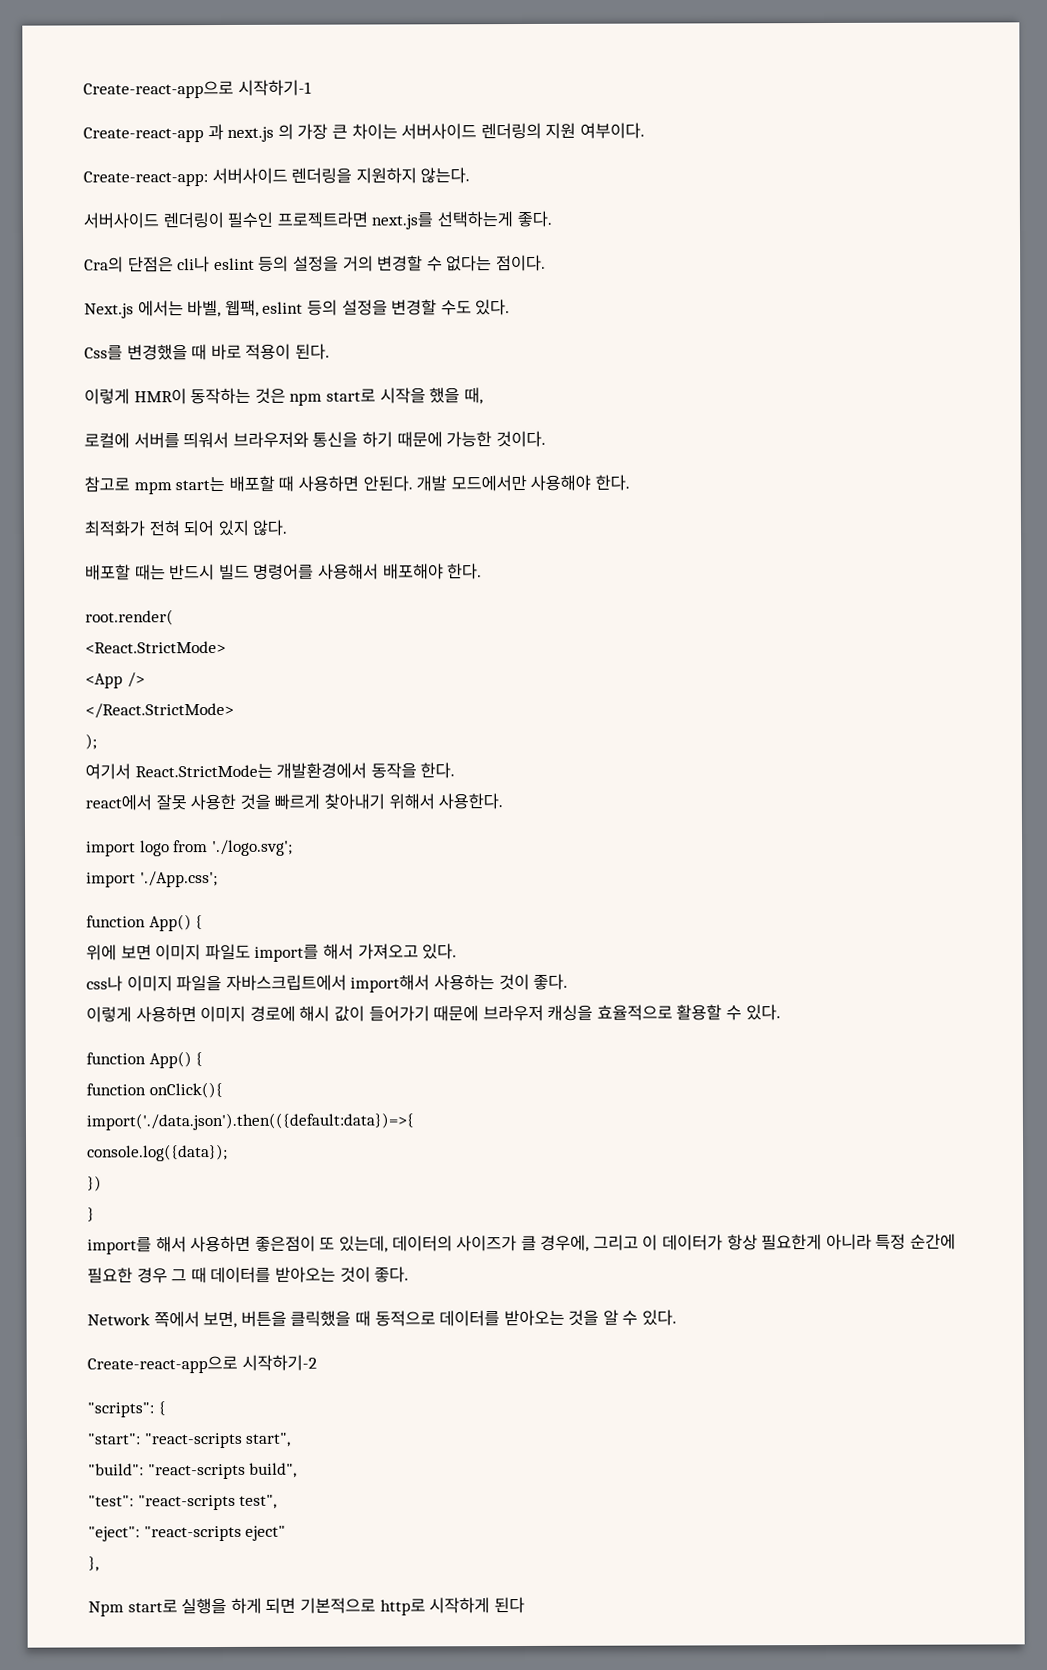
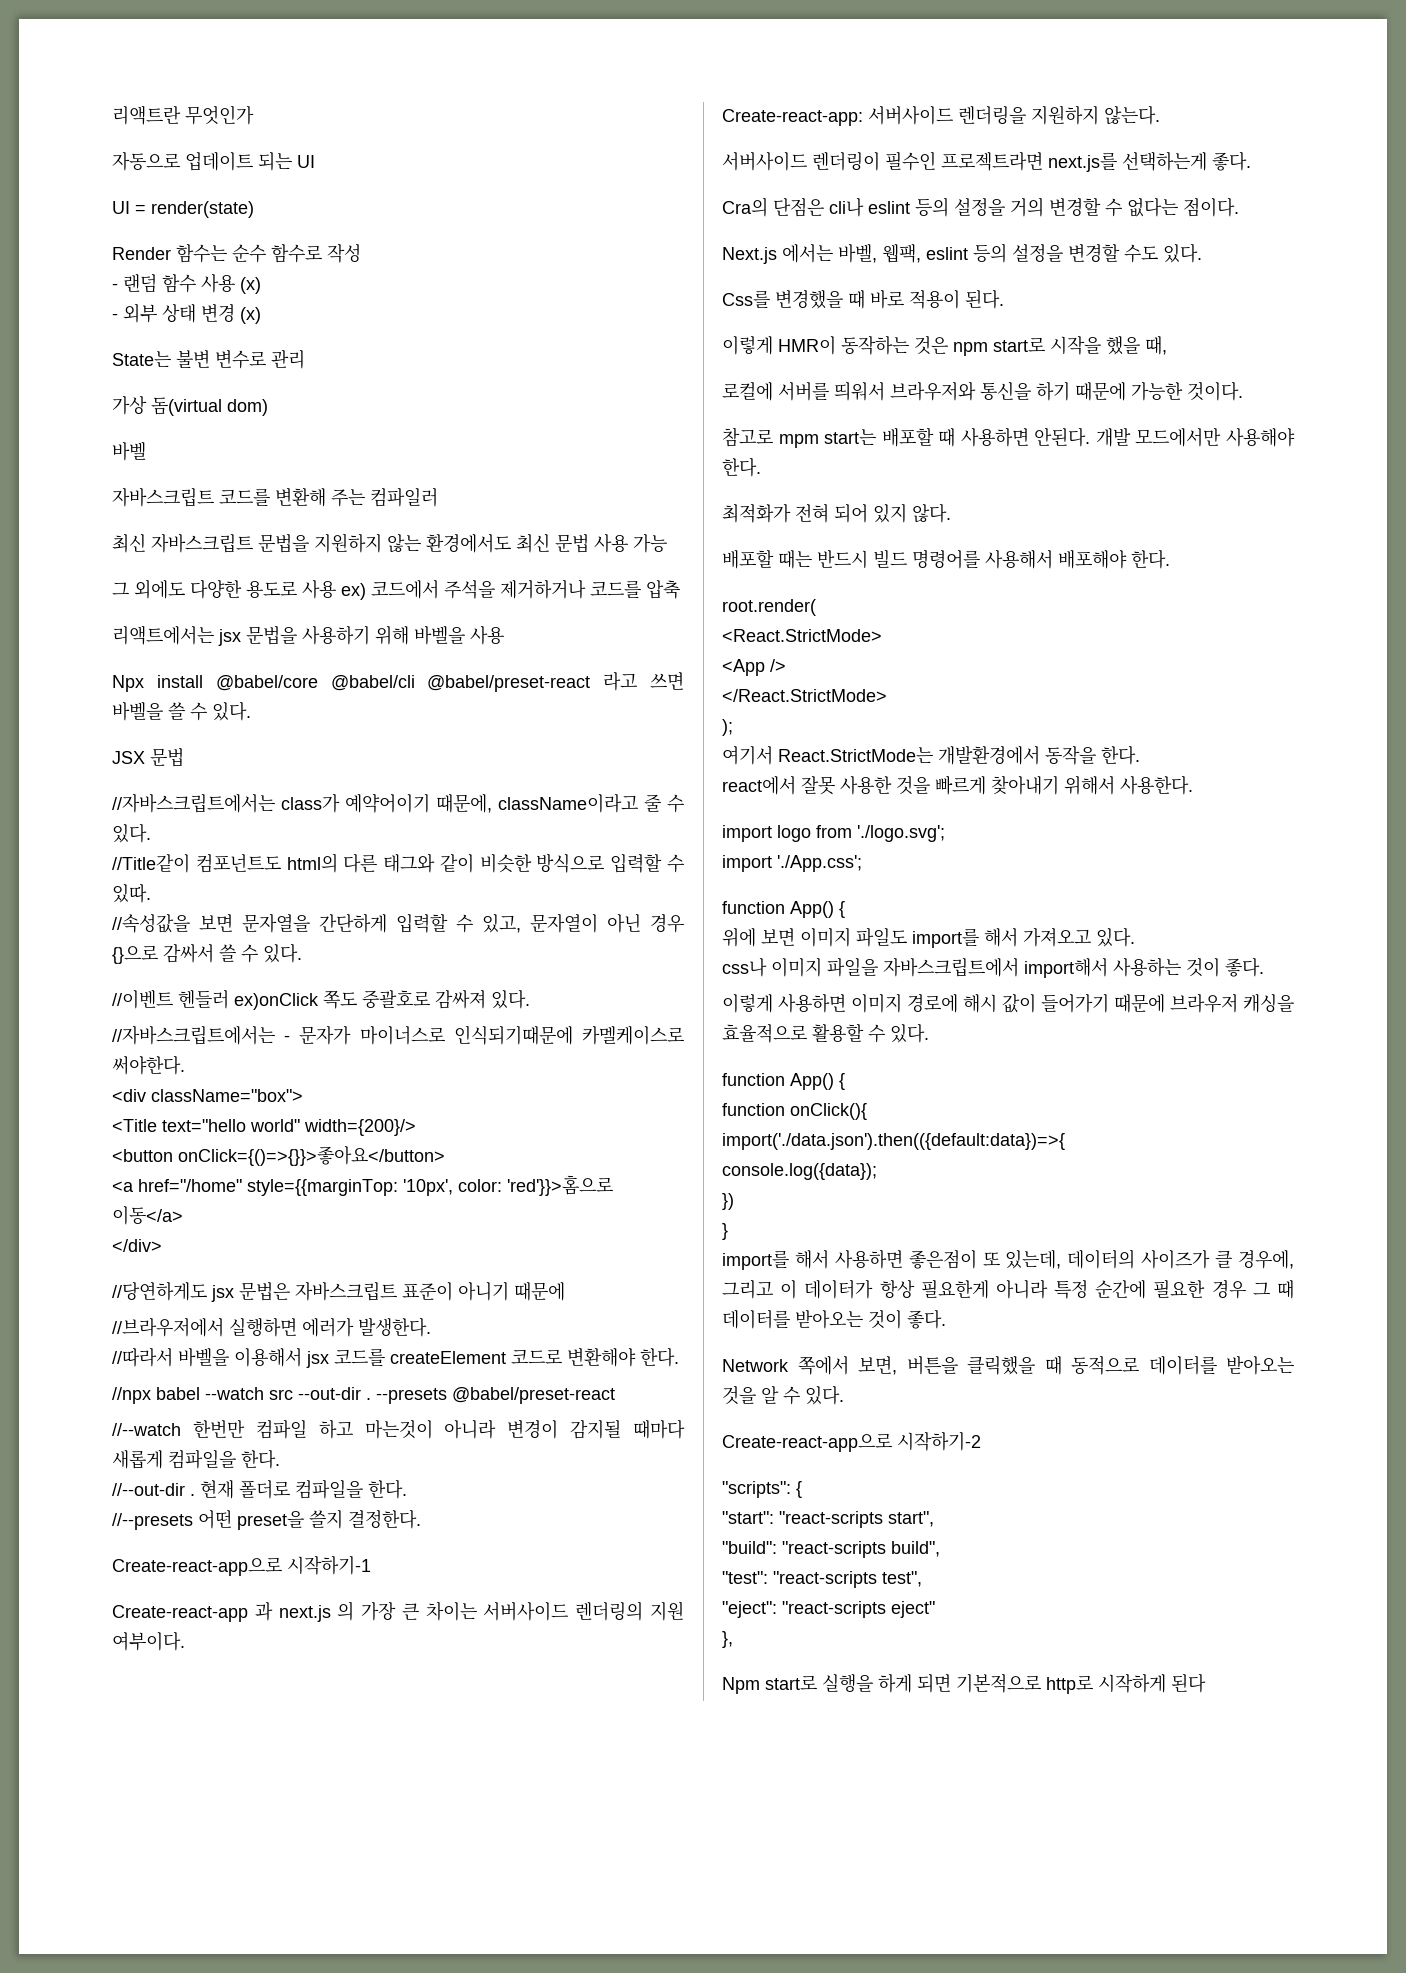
+ 리액트란 무엇인가
+ 자동으로 업데이트 되는 UI
+ UI = render(state)
+ Render 함수는 순수 함수로 작성
+ - 랜덤 함수 사용 (x)
+ - 외부 상태 변경 (x)
+ State는 불변 변수로 관리
+ 가상 돔(virtual dom)
+ 바벨
+ 자바스크립트 코드를 변환해 주는 컴파일러
+ 최신 자바스크립트 문법을 지원하지 않는 환경에서도 최신 문법 사용 가능
+ 그 외에도 다양한 용도로 사용 ex) 코드에서 주석을 제거하거나 코드를 압축
+ 리액트에서는 jsx 문법을 사용하기 위해 바벨을 사용
+ Npx install @babel/core @babel/cli @babel/preset-react 라고 쓰면 바벨을 쓸 수 있다.
+ JSX 문법
+ //자바스크립트에서는 class가 예약어이기 때문에, className이라고 줄 수 있다.
+ //Title같이 컴포넌트도 html의 다른 태그와 같이 비슷한 방식으로 입력할 수 있따.
+ //속성값을 보면 문자열을 간단하게 입력할 수 있고, 문자열이 아닌 경우 {}으로 감싸서 쓸 수 있다.
+ //이벤트 헨들러 ex)onClick 쪽도 중괄호로 감싸져 있다.
+ //자바스크립트에서는 - 문자가 마이너스로 인식되기때문에 카멜케이스로 써야한다.
+ <div className="box">
+ <Title text="hello world" width={200}/>
+ <button onClick={()=>{}}>좋아요</button>
+ <a href="/home" style={{marginTop: '10px', color: 'red'}}>홈으로 이동</a>
+ </div>
+ //당연하게도 jsx 문법은 자바스크립트 표준이 아니기 때문에
+ //브라우저에서 실행하면 에러가 발생한다.
+ //따라서 바벨을 이용해서 jsx 코드를 createElement 코드로 변환해야 한다.
+ //npx babel --watch src --out-dir . --presets @babel/preset-react
+ //--watch 한번만 컴파일 하고 마는것이 아니라 변경이 감지될 때마다 새롭게 컴파일을 한다.
+ //--out-dir . 현재 폴더로 컴파일을 한다.
+ //--presets 어떤 preset을 쓸지 결정한다.

